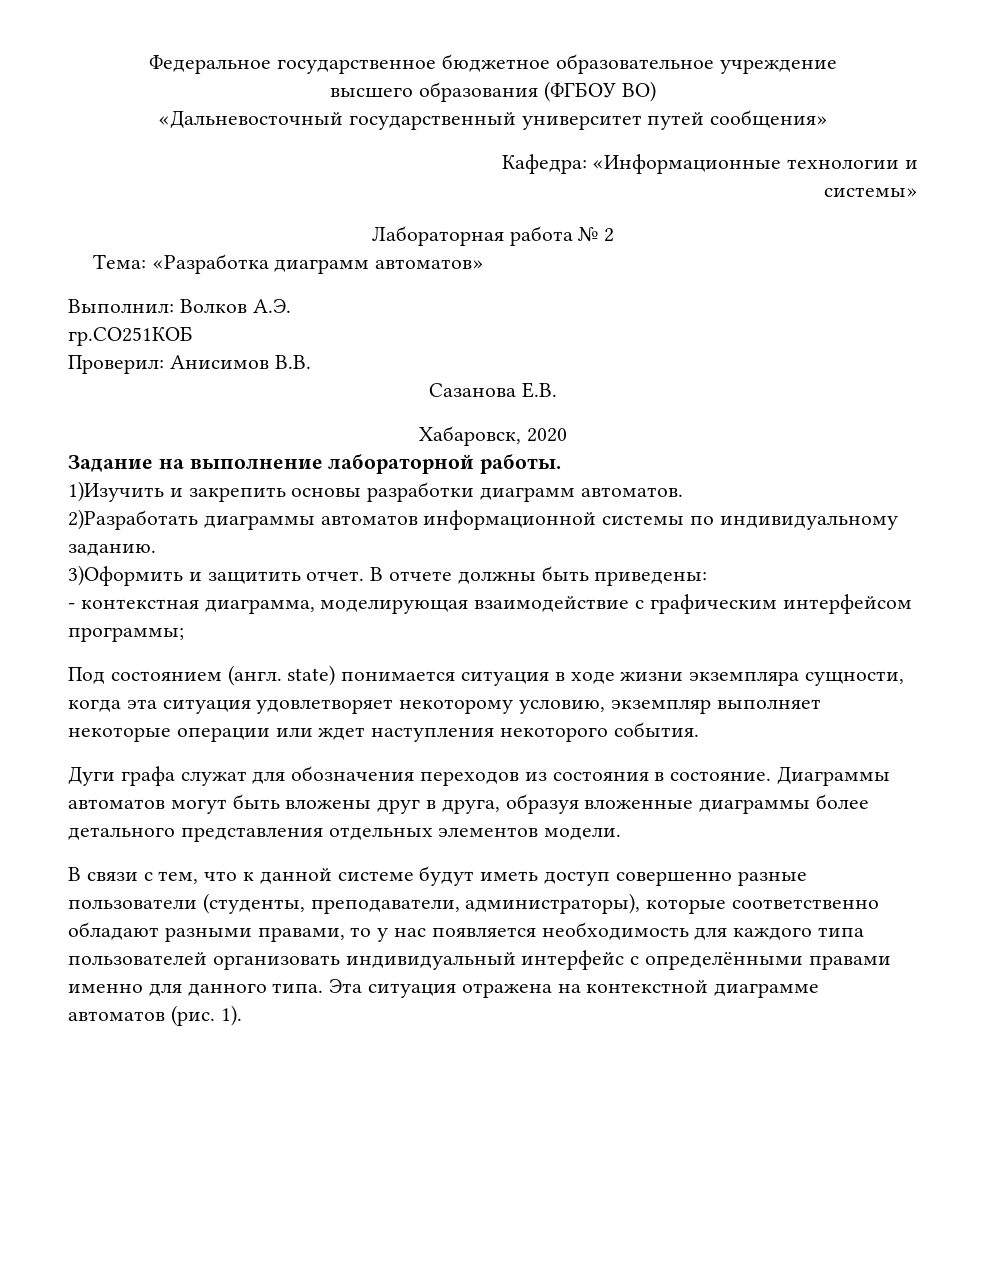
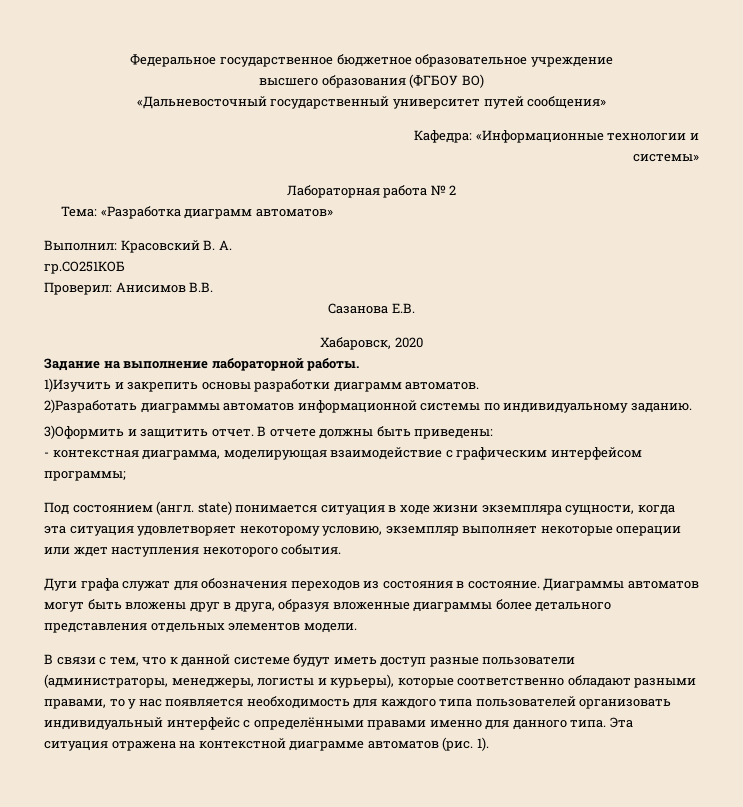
- Выполнил: Волков А.Э.
+ Выполнил: Красовский В. А.
- В связи с тем, что к данной системе будут иметь доступ совершенно разные пользователи (студенты, преподаватели, администраторы), которые соответственно обладают разными правами, то у нас появляется необходимость для каждого типа пользователей организовать индивидуальный интерфейс с определёнными правами именно для данного типа.
+ В связи с тем, что к данной системе будут иметь доступ разные пользователи (администраторы, менеджеры, логисты и курьеры), которые соответственно обладают разными правами, то у нас появляется необходимость для каждого типа пользователей организовать индивидуальный интерфейс с определёнными правами именно для данного типа.

